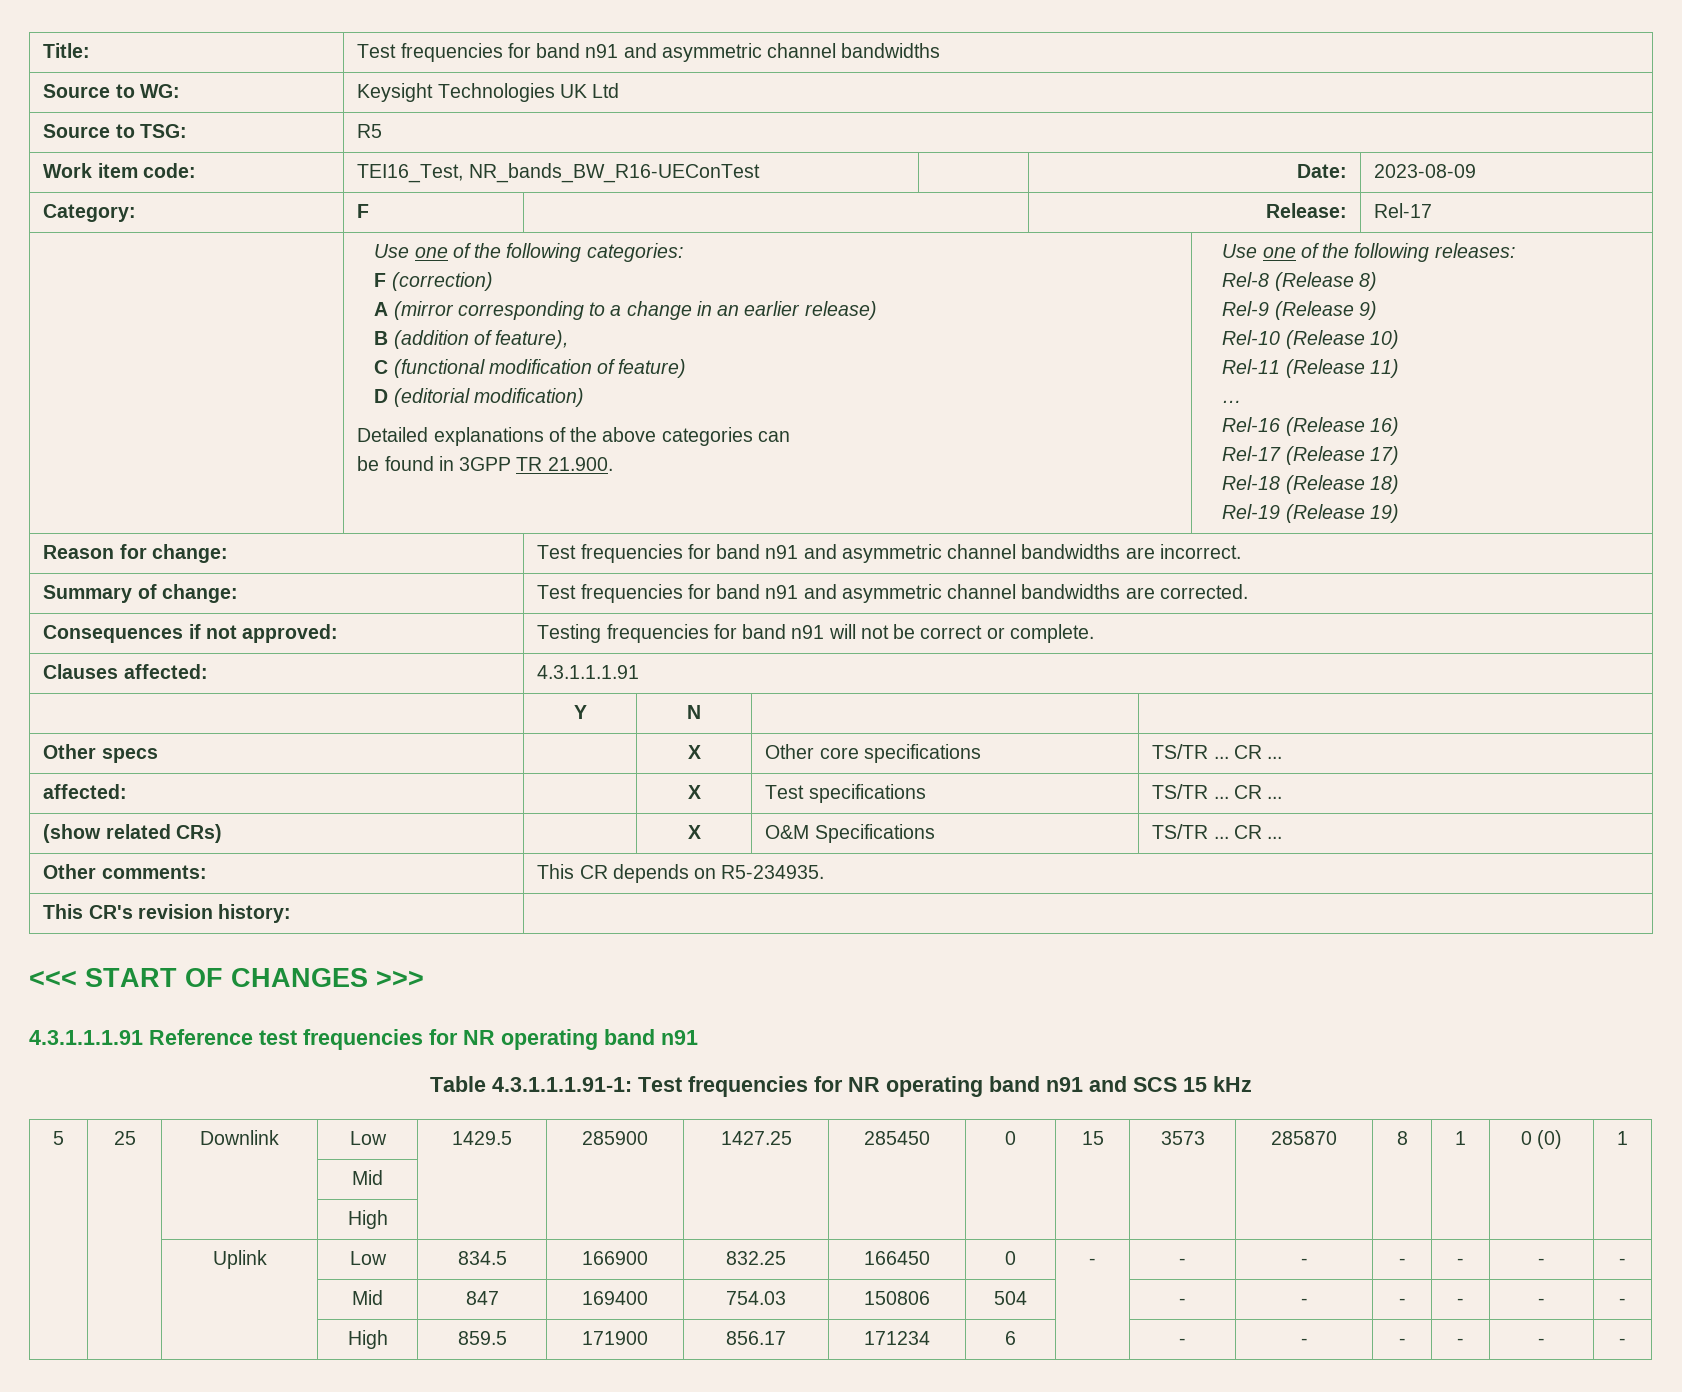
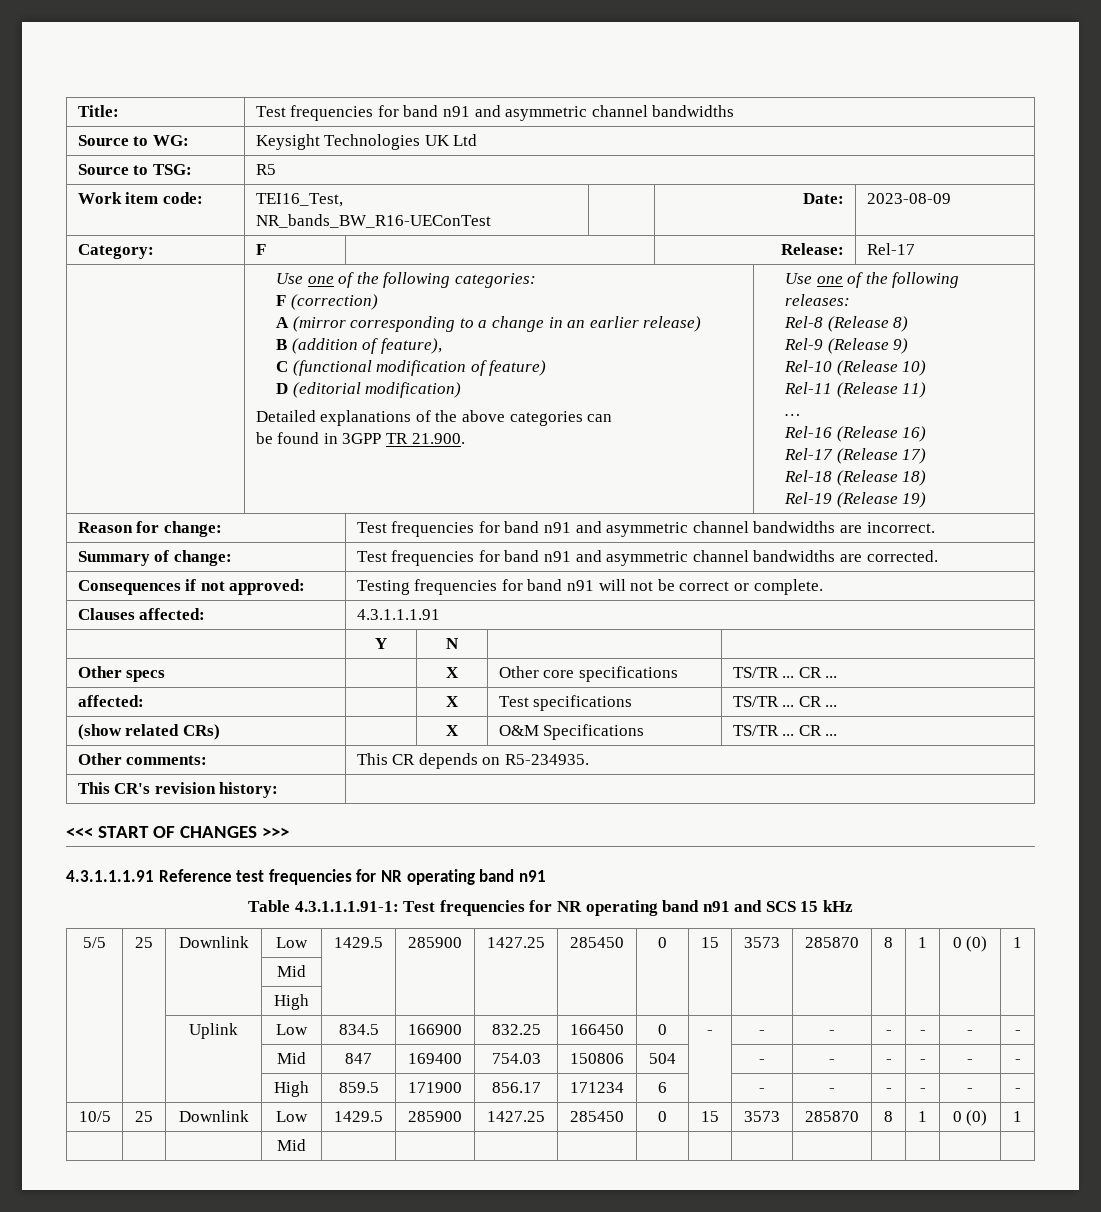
- 5 | 25 | Downlink | Low | 1429.5 | 285900 | 1427.25 | 285450 | 0 | 15 | 3573 | 285870 | 8 | 1 | 0 (0) | 1
+ 5/5 | 25 | Downlink | Low | 1429.5 | 285900 | 1427.25 | 285450 | 0 | 15 | 3573 | 285870 | 8 | 1 | 0 (0) | 1
+ 10/5 | 25 | Downlink | Low | 1429.5 | 285900 | 1427.25 | 285450 | 0 | 15 | 3573 | 285870 | 8 | 1 | 0 (0) | 1
+ | | | Mid | | | | | | | | | | | |

